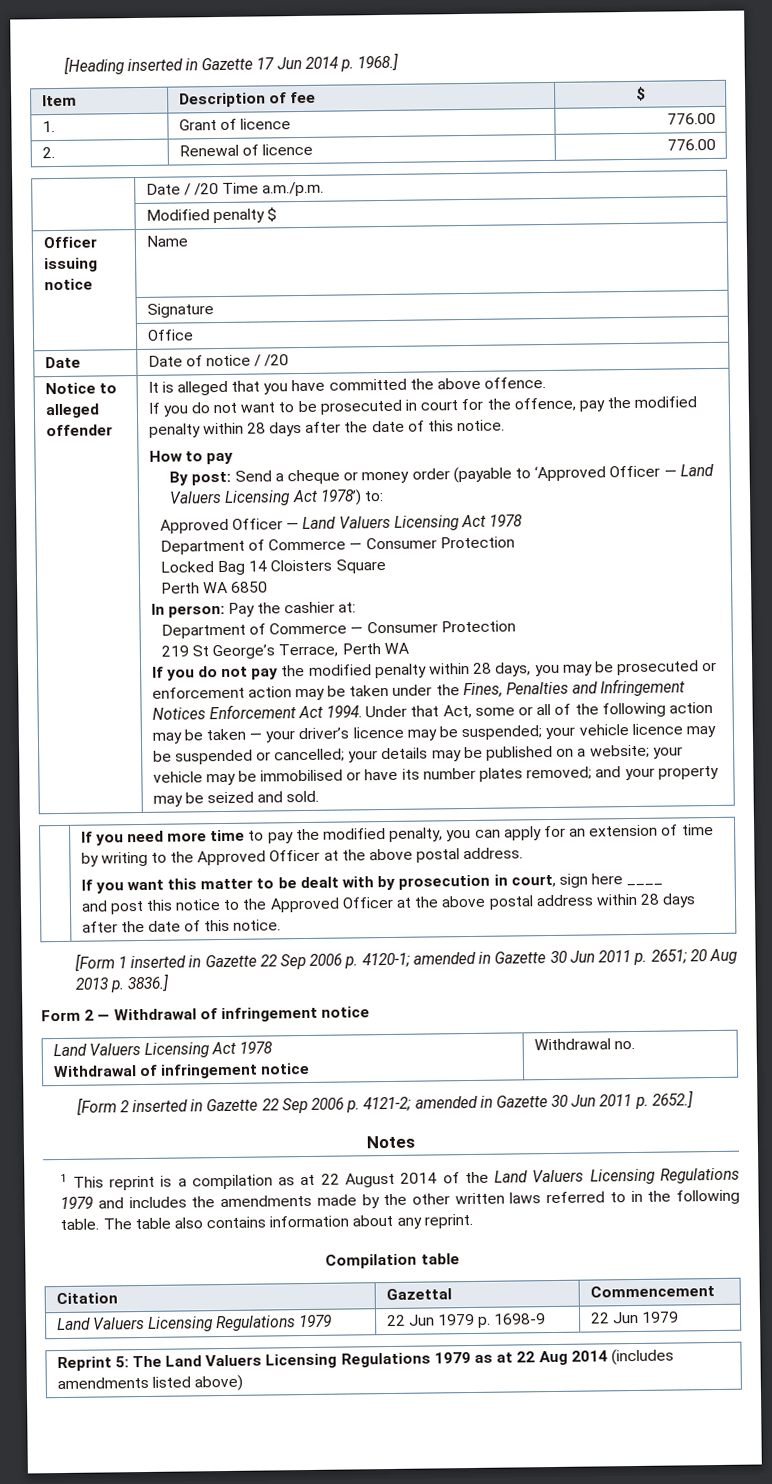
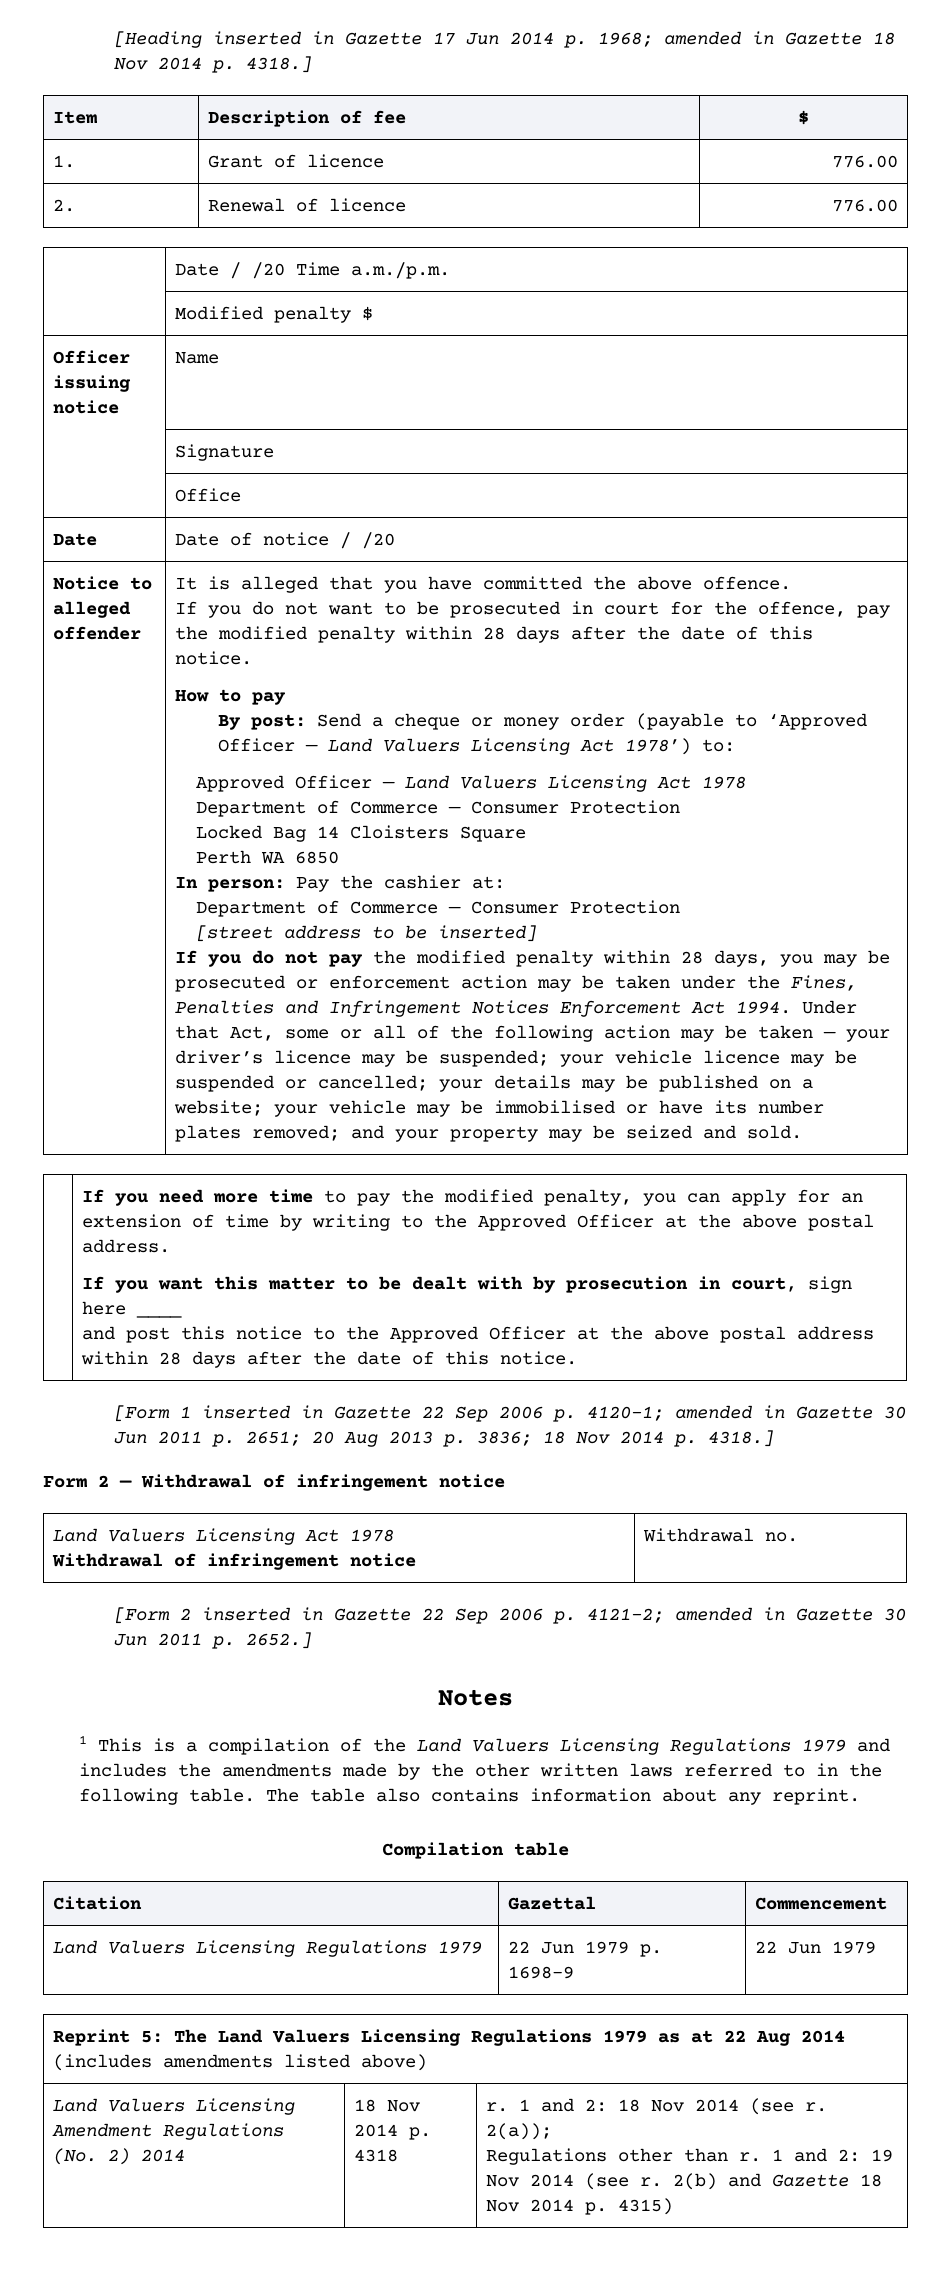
- [Heading inserted in Gazette 17 Jun 2014 p. 1968.]
+ [Heading inserted in Gazette 17 Jun 2014 p. 1968; amended in Gazette 18 Nov 2014 p. 4318.]
- 219 St George’s Terrace, Perth WA
+ [street address to be inserted]
- [Form 1 inserted in Gazette 22 Sep 2006 p. 4120-1; amended in Gazette 30 Jun 2011 p. 2651; 20 Aug 2013 p. 3836.]
+ [Form 1 inserted in Gazette 22 Sep 2006 p. 4120-1; amended in Gazette 30 Jun 2011 p. 2651; 20 Aug 2013 p. 3836; 18 Nov 2014 p. 4318.]
- 1 This reprint is a compilation as at 22 August 2014 of the Land Valuers Licensing Regulations 1979 and includes the amendments made by the other written laws referred to in the following table.
+ 1 This is a compilation of the Land Valuers Licensing Regulations 1979 and includes the amendments made by the other written laws referred to in the following table.
+ Land Valuers Licensing Amendment Regulations (No. 2) 2014 | 18 Nov 2014 p. 4318 | r. 1 and 2: 18 Nov 2014 (see r. 2(a));
+ Regulations other than r. 1 and 2: 19 Nov 2014 (see r. 2(b) and Gazette 18 Nov 2014 p. 4315)

